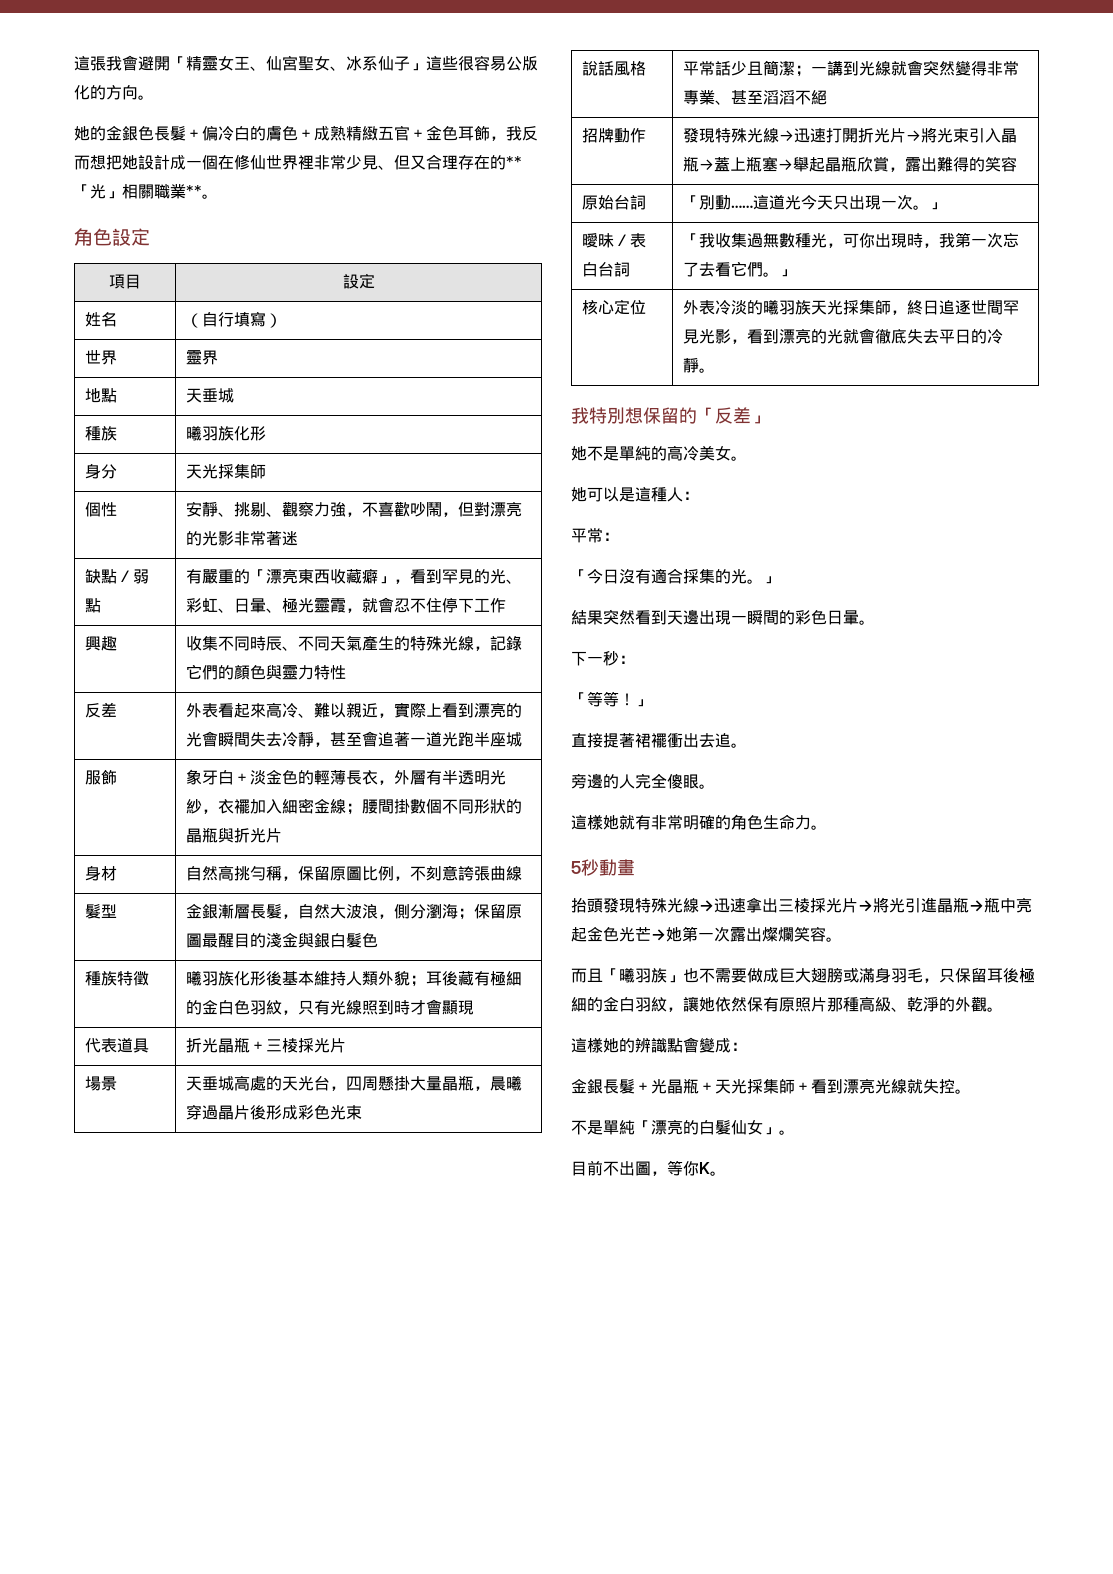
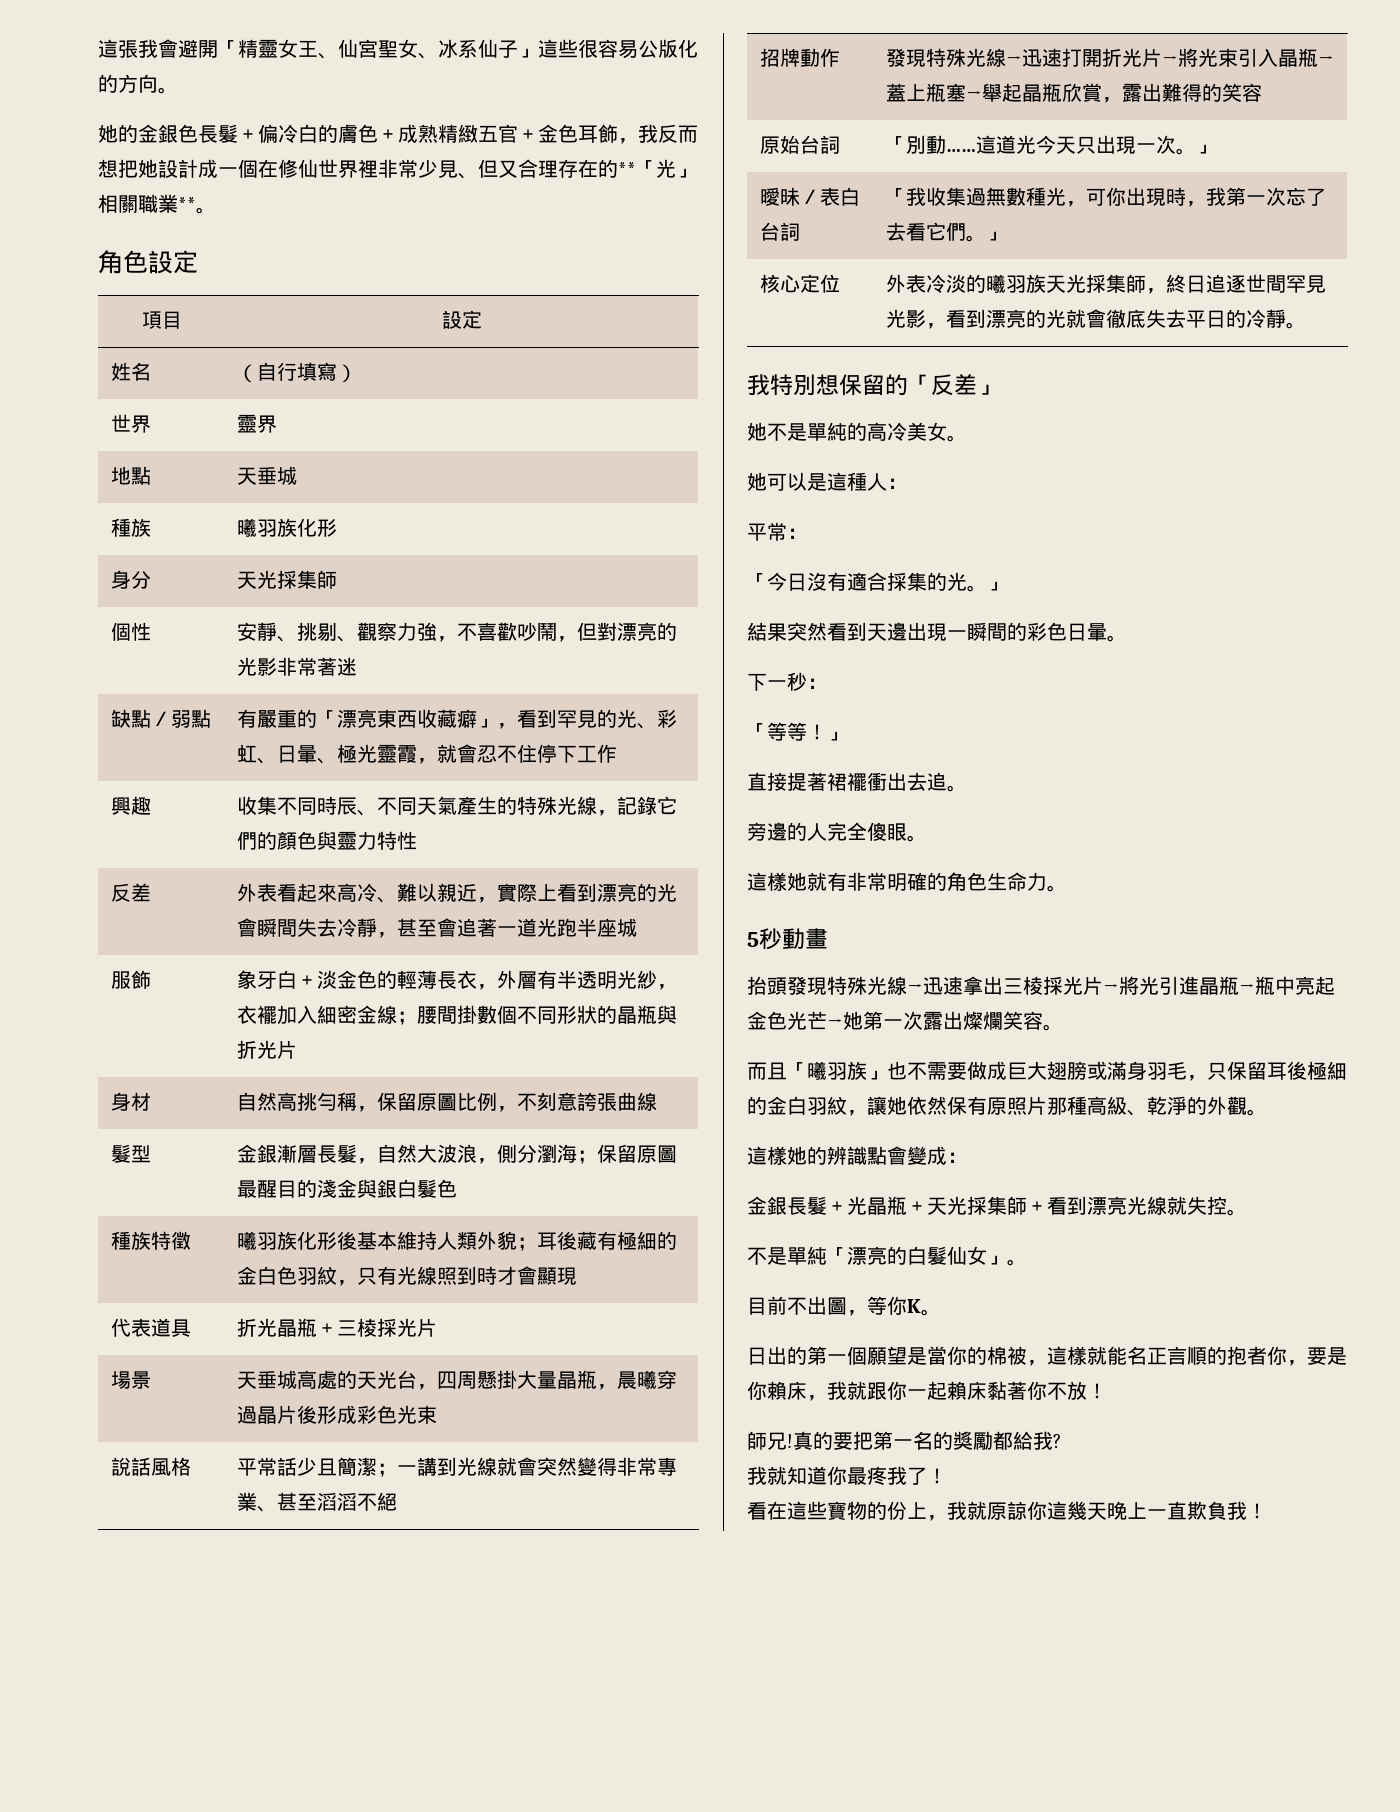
+ 日出的第一個願望是當你的棉被，這樣就能名正言順的抱者你，要是你賴床，我就跟你一起賴床黏著你不放！
+ 師兄!真的要把第一名的獎勵都給我?
+ 我就知道你最疼我了！
+ 看在這些寶物的份上，我就原諒你這幾天晚上一直欺負我！

